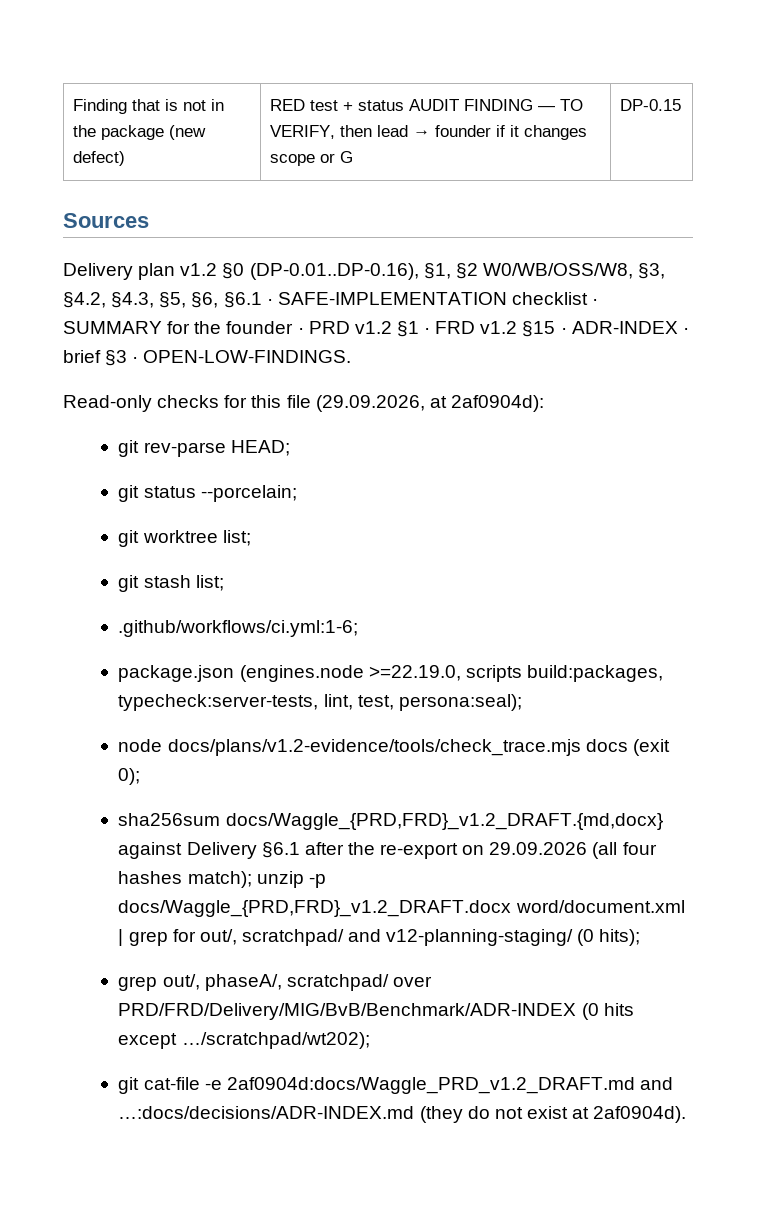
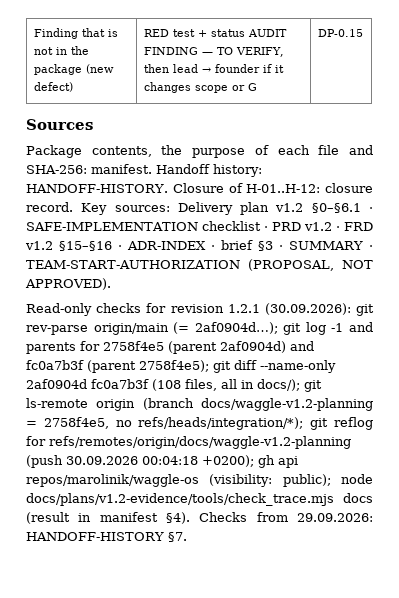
- Delivery plan v1.2 §0 (DP-0.01..DP-0.16), §1, §2 W0/WB/OSS/W8, §3, §4.2, §4.3, §5, §6, §6.1 · SAFE-IMPLEMENTATION checklist · SUMMARY for the founder · PRD v1.2 §1 · FRD v1.2 §15 · ADR-INDEX · brief §3 · OPEN-LOW-FINDINGS.
- Read-only checks for this file (29.09.2026, at 2af0904d):
- git rev-parse HEAD;
- git status --porcelain;
- git worktree list;
- git stash list;
- .github/workflows/ci.yml:1-6;
- package.json (engines.node >=22.19.0, scripts build:packages, typecheck:server-tests, lint, test, persona:seal);
- node docs/plans/v1.2-evidence/tools/check_trace.mjs docs (exit 0);
- sha256sum docs/Waggle_{PRD,FRD}_v1.2_DRAFT.{md,docx} against Delivery §6.1 after the re-export on 29.09.2026 (all four hashes match); unzip -p docs/Waggle_{PRD,FRD}_v1.2_DRAFT.docx word/document.xml | grep for out/, scratchpad/ and v12-planning-staging/ (0 hits);
- grep out/, phaseA/, scratchpad/ over PRD/FRD/Delivery/MIG/BvB/Benchmark/ADR-INDEX (0 hits except …/scratchpad/wt202);
- git cat-file -e 2af0904d:docs/Waggle_PRD_v1.2_DRAFT.md and …:docs/decisions/ADR-INDEX.md (they do not exist at 2af0904d).
+ Package contents, the purpose of each file and SHA-256: manifest. Handoff history: HANDOFF-HISTORY. Closure of H-01..H-12: closure record. Key sources: Delivery plan v1.2 §0–§6.1 · SAFE-IMPLEMENTATION checklist · PRD v1.2 · FRD v1.2 §15–§16 · ADR-INDEX · brief §3 · SUMMARY · TEAM-START-AUTHORIZATION (PROPOSAL, NOT APPROVED).
+ Read-only checks for revision 1.2.1 (30.09.2026): git rev-parse origin/main (= 2af0904d…); git log -1 and parents for 2758f4e5 (parent 2af0904d) and fc0a7b3f (parent 2758f4e5); git diff --name-only 2af0904d fc0a7b3f (108 files, all in docs/); git ls-remote origin (branch docs/waggle-v1.2-planning = 2758f4e5, no refs/heads/integration/*); git reflog for refs/remotes/origin/docs/waggle-v1.2-planning (push 30.09.2026 00:04:18 +0200); gh api repos/marolinik/waggle-os (visibility: public); node docs/plans/v1.2-evidence/tools/check_trace.mjs docs (result in manifest §4). Checks from 29.09.2026: HANDOFF-HISTORY §7.

